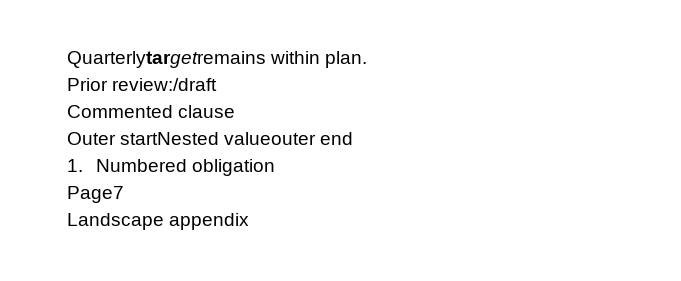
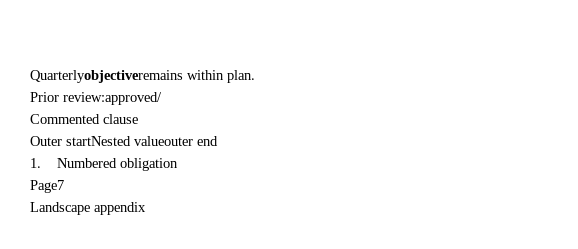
- Quarterlytargetremains within plan.
+ Quarterlyobjectiveremains within plan.
- Prior review:/draft
+ Prior review:approved/

